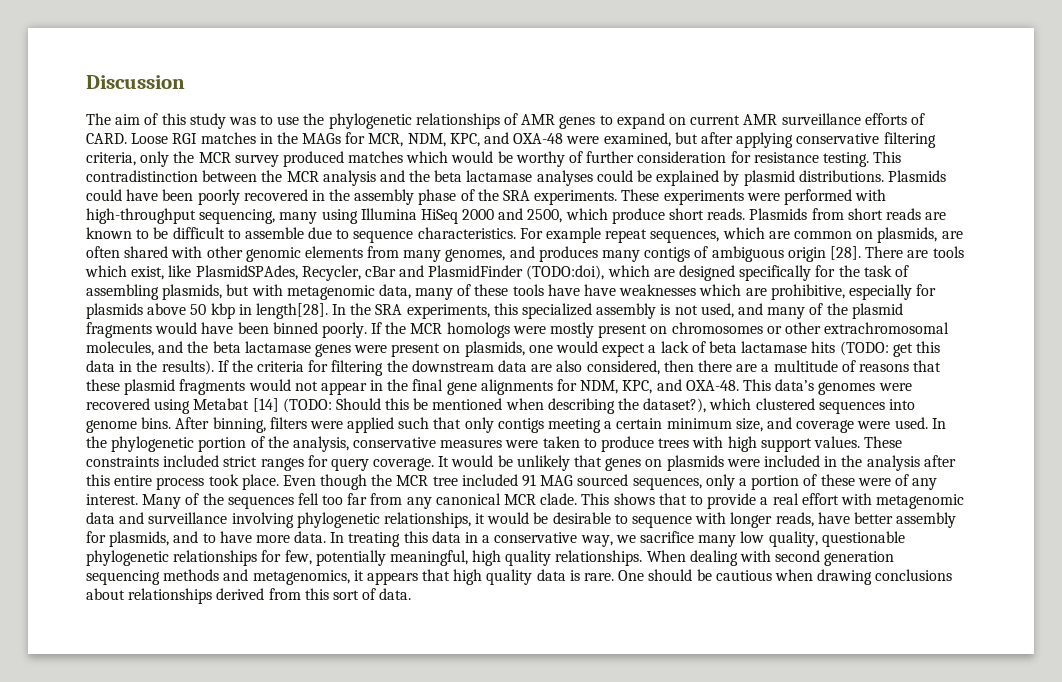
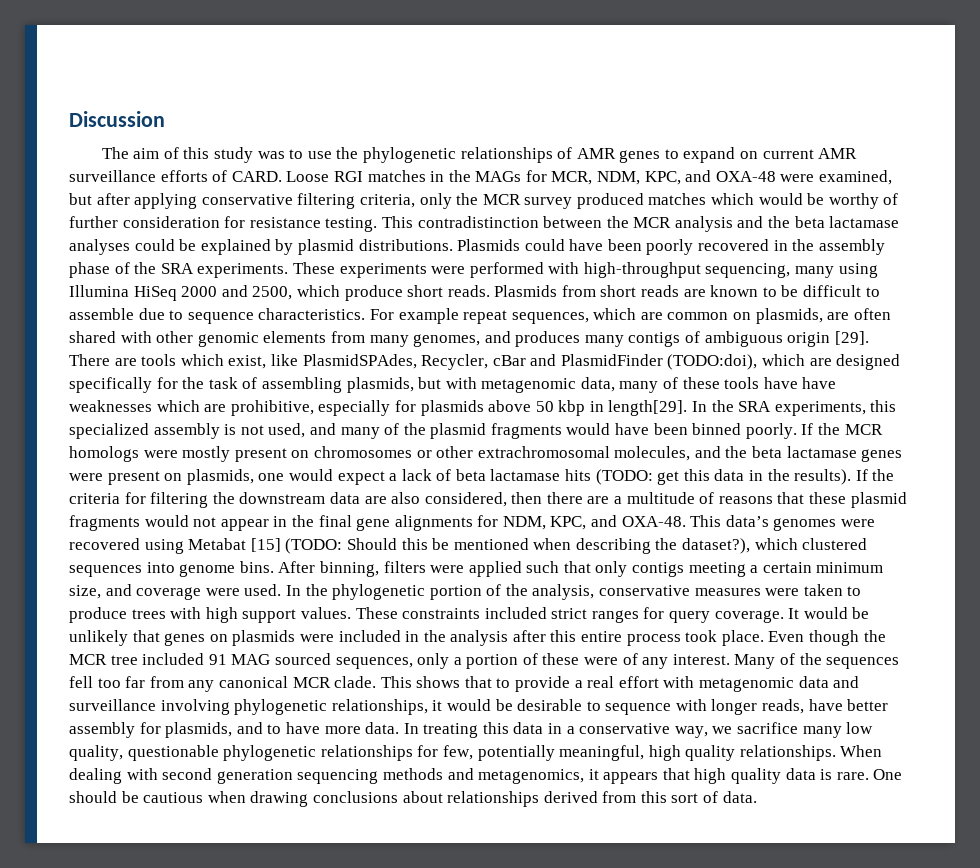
- For example repeat sequences, which are common on plasmids, are often shared with other genomic elements from many genomes, and produces many contigs of ambiguous origin [28].
+ For example repeat sequences, which are common on plasmids, are often shared with other genomic elements from many genomes, and produces many contigs of ambiguous origin [29].
- There are tools which exist, like PlasmidSPAdes, Recycler, cBar and PlasmidFinder (TODO:doi), which are designed specifically for the task of assembling plasmids, but with metagenomic data, many of these tools have have weaknesses which are prohibitive, especially for plasmids above 50 kbp in length[28].
+ There are tools which exist, like PlasmidSPAdes, Recycler, cBar and PlasmidFinder (TODO:doi), which are designed specifically for the task of assembling plasmids, but with metagenomic data, many of these tools have have weaknesses which are prohibitive, especially for plasmids above 50 kbp in length[29].
- This data’s genomes were recovered using Metabat [14] (TODO: Should this be mentioned when describing the dataset?), which clustered sequences into genome bins.
+ This data’s genomes were recovered using Metabat [15] (TODO: Should this be mentioned when describing the dataset?), which clustered sequences into genome bins.

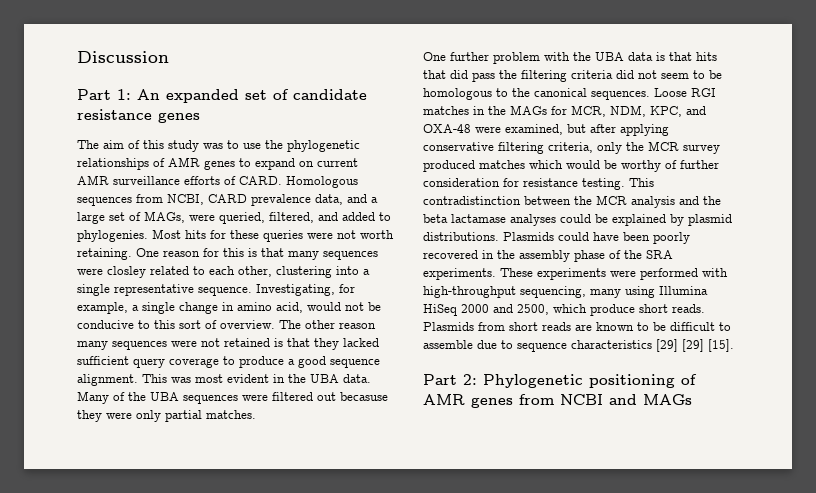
+ Part 1: An expanded set of candidate resistance genes
+ Homologous sequences from NCBI, CARD prevalence data, and a large set of MAGs, were queried, filtered, and added to phylogenies. Most hits for these queries were not worth retaining. One reason for this is that many sequences were closley related to each other, clustering into a single representative sequence. Investigating, for example, a single change in amino acid, would not be conducive to this sort of overview. The other reason many sequences were not retained is that they lacked sufficient query coverage to produce a good sequence alignment. This was most evident in the UBA data. Many of the UBA sequences were filtered out becasuse they were only partial matches.
+ One further problem with the UBA data is that hits that did pass the filtering criteria did not seem to be homologous to the canonical sequences.
- Plasmids from short reads are known to be difficult to assemble due to sequence characteristics. For example repeat sequences, which are common on plasmids, are often shared with other genomic elements from many genomes, and produces many contigs of ambiguous origin [29]. There are tools which exist, like PlasmidSPAdes, Recycler, cBar and PlasmidFinder (TODO:doi), which are designed specifically for the task of assembling plasmids, but with metagenomic data, many of these tools have have weaknesses which are prohibitive, especially for plasmids above 50 kbp in length[29]. In the SRA experiments, this specialized assembly is not used, and many of the plasmid fragments would have been binned poorly. If the MCR homologs were mostly present on chromosomes or other extrachromosomal molecules, and the beta lactamase genes were present on plasmids, one would expect a lack of beta lactamase hits (TODO: get this data in the results). If the criteria for filtering the downstream data are also considered, then there are a multitude of reasons that these plasmid fragments would not appear in the final gene alignments for NDM, KPC, and OXA-48. This data’s genomes were recovered using Metabat [15] (TODO: Should this be mentioned when describing the dataset?), which clustered sequences into genome bins. After binning, filters were applied such that only contigs meeting a certain minimum size, and coverage were used. In the phylogenetic portion of the analysis, conservative measures were taken to produce trees with high support values. These constraints included strict ranges for query coverage. It would be unlikely that genes on plasmids were included in the analysis after this entire process took place. Even though the MCR tree included 91 MAG sourced sequences, only a portion of these were of any interest. Many of the sequences fell too far from any canonical MCR clade. This shows that to provide a real effort with metagenomic data and surveillance involving phylogenetic relationships, it would be desirable to sequence with longer reads, have better assembly for plasmids, and to have more data. In treating this data in a conservative way, we sacrifice many low quality, questionable phylogenetic relationships for few, potentially meaningful, high quality relationships. When dealing with second generation sequencing methods and metagenomics, it appears that high quality data is rare. One should be cautious when drawing conclusions about relationships derived from this sort of data.
+ Plasmids from short reads are known to be difficult to assemble due to sequence characteristics [29] [29] [15].
+ Part 2: Phylogenetic positioning of AMR genes from NCBI and MAGs

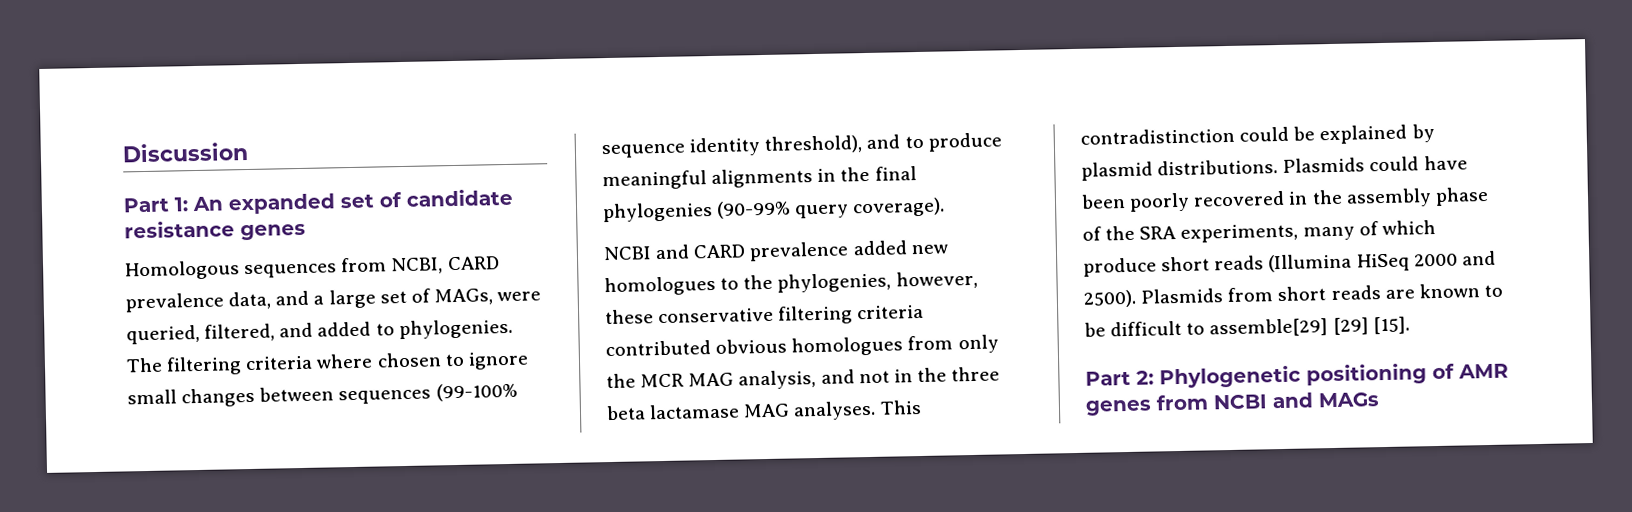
- The aim of this study was to use the phylogenetic relationships of AMR genes to expand on current AMR surveillance efforts of CARD.
- Most hits for these queries were not worth retaining. One reason for this is that many sequences were closley related to each other, clustering into a single representative sequence. Investigating, for example, a single change in amino acid, would not be conducive to this sort of overview. The other reason many sequences were not retained is that they lacked sufficient query coverage to produce a good sequence alignment. This was most evident in the UBA data. Many of the UBA sequences were filtered out becasuse they were only partial matches.
- One further problem with the UBA data is that hits that did pass the filtering criteria did not seem to be homologous to the canonical sequences. Loose RGI matches in the MAGs for MCR, NDM, KPC, and OXA-48 were examined, but after applying conservative filtering criteria, only the MCR survey produced matches which would be worthy of further consideration for resistance testing. This contradistinction between the MCR analysis and the beta lactamase analyses could be explained by plasmid distributions.
+ The filtering criteria where chosen to ignore small changes between sequences (99-100% sequence identity threshold), and to produce meaningful alignments in the final phylogenies (90-99% query coverage).
+ NCBI and CARD prevalence added new homologues to the phylogenies, however, these conservative filtering criteria contributed obvious homologues from only the MCR MAG analysis, and not in the three beta lactamase MAG analyses. This contradistinction could be explained by plasmid distributions.
- Plasmids could have been poorly recovered in the assembly phase of the SRA experiments. These experiments were performed with high-throughput sequencing, many using Illumina HiSeq 2000 and 2500, which produce short reads.
+ Plasmids could have been poorly recovered in the assembly phase of the SRA experiments, many of which produce short reads (Illumina HiSeq 2000 and 2500).
- Plasmids from short reads are known to be difficult to assemble due to sequence characteristics [29] [29] [15].
+ Plasmids from short reads are known to be difficult to assemble[29] [29] [15].

